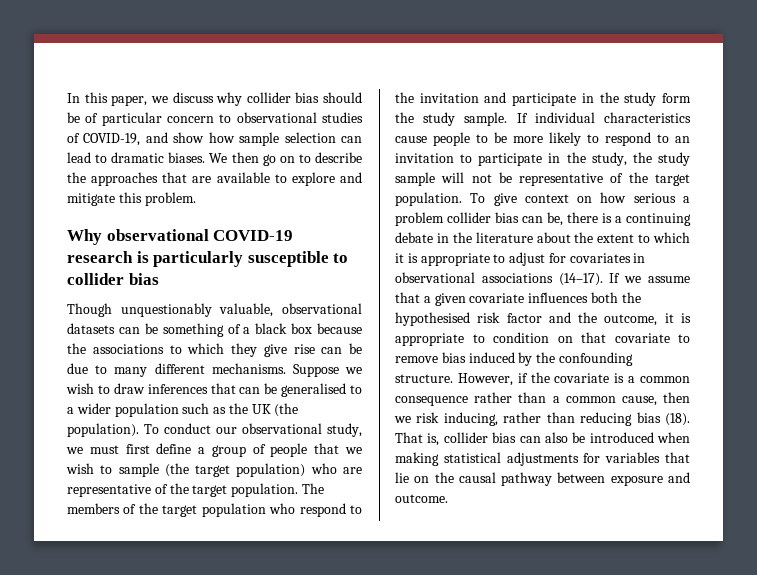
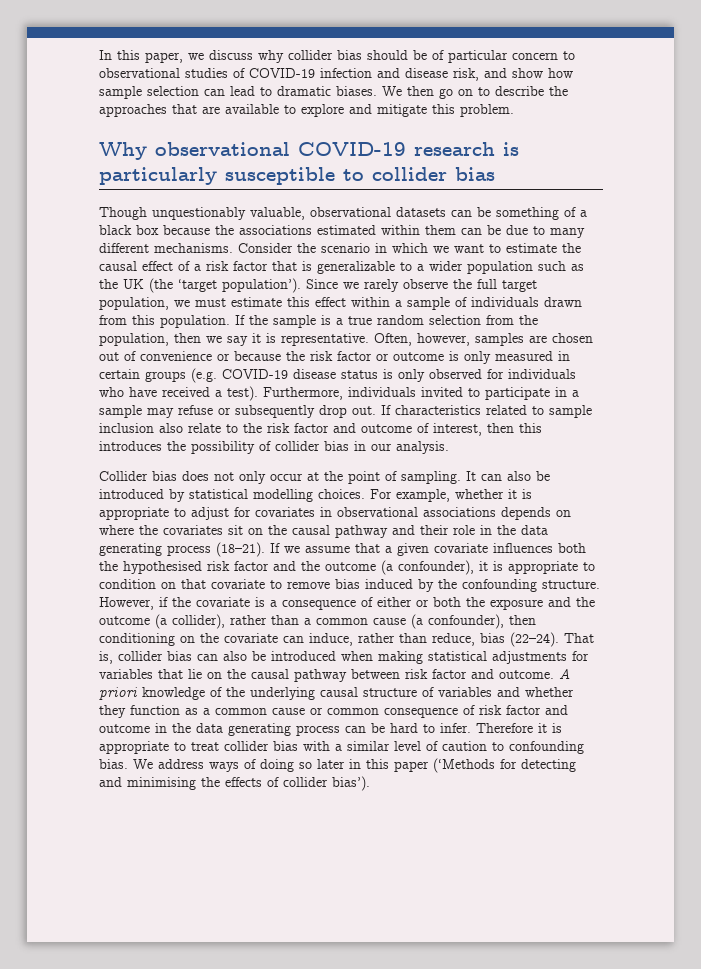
- In this paper, we discuss why collider bias should be of particular concern to observational studies of COVID-19, and show how sample selection can lead to dramatic biases.
+ In this paper, we discuss why collider bias should be of particular concern to observational studies of COVID-19 infection and disease risk, and show how sample selection can lead to dramatic biases.
- Though unquestionably valuable, observational datasets can be something of a black box because the associations to which they give rise can be due to many different mechanisms.
+ Though unquestionably valuable, observational datasets can be something of a black box because the associations estimated within them can be due to many different mechanisms.
- Suppose we wish to draw inferences that can be generalised to a wider population such as the UK (the population). To conduct our observational study, we must first define a group of people that we wish to sample (the target population) who are representative of the target population. The members of the target population who respond to the invitation and participate in the study form the study sample. If individual characteristics cause people to be more likely to respond to an invitation to participate in the study, the study sample will not be representative of the target population. To give context on how serious a problem collider bias can be, there is a continuing debate in the literature about the extent to which it is appropriate to adjust for covariates in observational associations (14–17).
+ Consider the scenario in which we want to estimate the causal effect of a risk factor that is generalizable to a wider population such as the UK (the ‘target population’). Since we rarely observe the full target population, we must estimate this effect within a sample of individuals drawn from this population. If the sample is a true random selection from the population, then we say it is representative. Often, however, samples are chosen out of convenience or because the risk factor or outcome is only measured in certain groups (e.g. COVID-19 disease status is only observed for individuals who have received a test). Furthermore, individuals invited to participate in a sample may refuse or subsequently drop out. If characteristics related to sample inclusion also relate to the risk factor and outcome of interest, then this introduces the possibility of collider bias in our analysis.
+ Collider bias does not only occur at the point of sampling. It can also be introduced by statistical modelling choices. For example, whether it is appropriate to adjust for covariates in observational associations depends on where the covariates sit on the causal pathway and their role in the data generating process (18–21).
- If we assume that a given covariate influences both the hypothesised risk factor and the outcome, it is appropriate to condition on that covariate to remove bias induced by the confounding structure.
+ If we assume that a given covariate influences both the hypothesised risk factor and the outcome (a confounder), it is appropriate to condition on that covariate to remove bias induced by the confounding structure.
- However, if the covariate is a common consequence rather than a common cause, then we risk inducing, rather than reducing bias (18).
+ However, if the covariate is a consequence of either or both the exposure and the outcome (a collider), rather than a common cause (a confounder), then conditioning on the covariate can induce, rather than reduce, bias (22–24).
- That is, collider bias can also be introduced when making statistical adjustments for variables that lie on the causal pathway between exposure and outcome.
+ That is, collider bias can also be introduced when making statistical adjustments for variables that lie on the causal pathway between risk factor and outcome. A priori knowledge of the underlying causal structure of variables and whether they function as a common cause or common consequence of risk factor and outcome in the data generating process can be hard to infer. Therefore it is appropriate to treat collider bias with a similar level of caution to confounding bias. We address ways of doing so later in this paper (‘Methods for detecting and minimising the effects of collider bias’).

